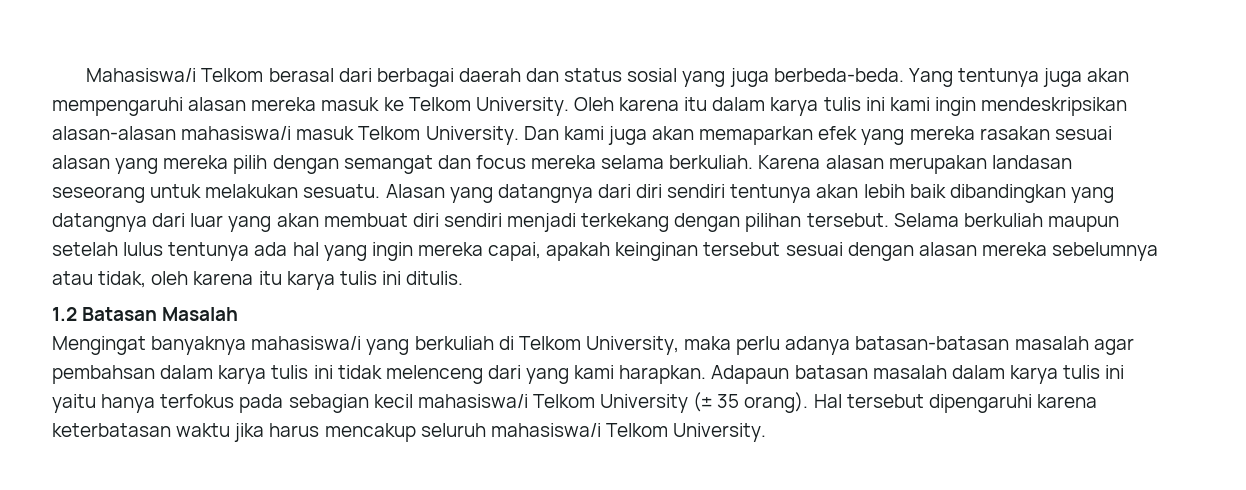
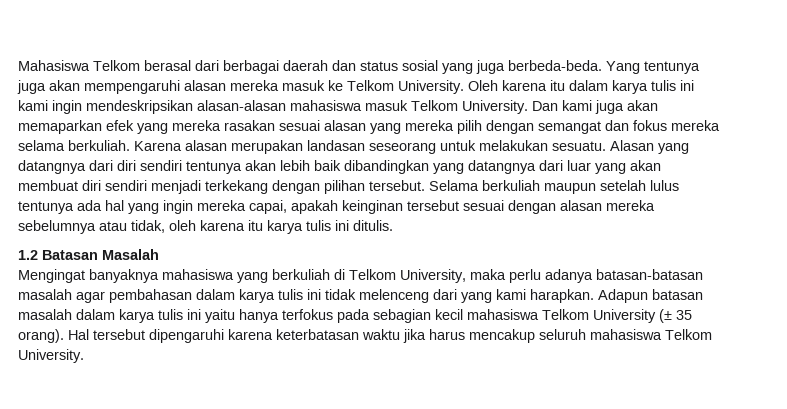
- Mahasiswa/i Telkom berasal dari berbagai daerah dan status sosial yang juga berbeda-beda.
+ Mahasiswa Telkom berasal dari berbagai daerah dan status sosial yang juga berbeda-beda.
- Oleh karena itu dalam karya tulis ini kami ingin mendeskripsikan alasan-alasan mahasiswa/i masuk Telkom University.
+ Oleh karena itu dalam karya tulis ini kami ingin mendeskripsikan alasan-alasan mahasiswa masuk Telkom University.
- Dan kami juga akan memaparkan efek yang mereka rasakan sesuai alasan yang mereka pilih dengan semangat dan focus mereka selama berkuliah.
+ Dan kami juga akan memaparkan efek yang mereka rasakan sesuai alasan yang mereka pilih dengan semangat dan fokus mereka selama berkuliah.
- Mengingat banyaknya mahasiswa/i yang berkuliah di Telkom University, maka perlu adanya batasan-batasan masalah agar pembahsan dalam karya tulis ini tidak melenceng dari yang kami harapkan.
+ Mengingat banyaknya mahasiswa yang berkuliah di Telkom University, maka perlu adanya batasan-batasan masalah agar pembahasan dalam karya tulis ini tidak melenceng dari yang kami harapkan.
- Adapaun batasan masalah dalam karya tulis ini yaitu hanya terfokus pada sebagian kecil mahasiswa/i Telkom University (± 35 orang).
+ Adapun batasan masalah dalam karya tulis ini yaitu hanya terfokus pada sebagian kecil mahasiswa Telkom University (± 35 orang).
- Hal tersebut dipengaruhi karena keterbatasan waktu jika harus mencakup seluruh mahasiswa/i Telkom University.
+ Hal tersebut dipengaruhi karena keterbatasan waktu jika harus mencakup seluruh mahasiswa Telkom University.

